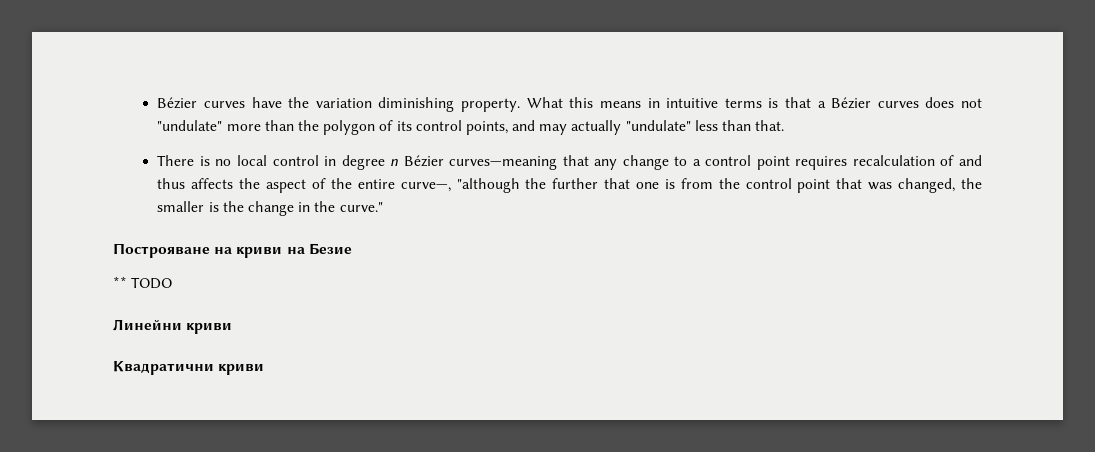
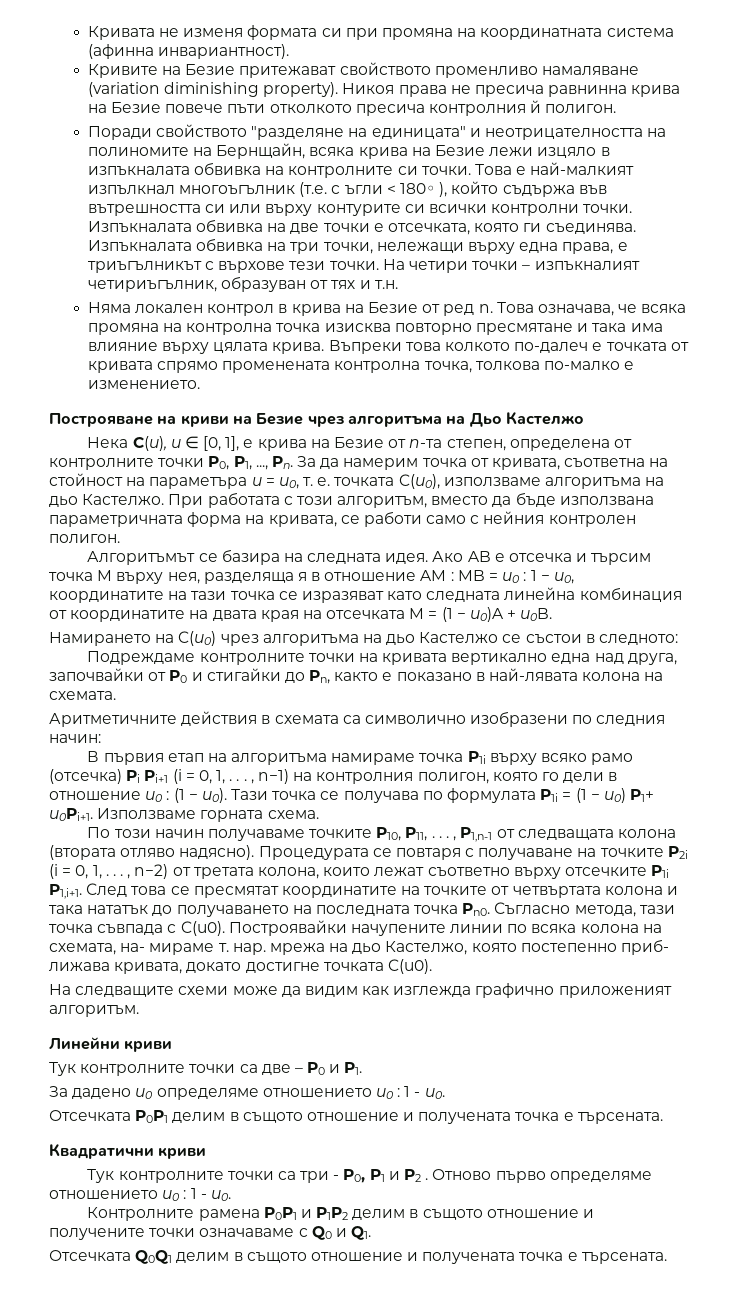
- Bézier curves have the variation diminishing property. What this means in intuitive terms is that a Bézier curves does not "undulate" more than the polygon of its control points, and may actually "undulate" less than that.
- There is no local control in degree n Bézier curves—meaning that any change to a control point requires recalculation of and thus affects the aspect of the entire curve—, "although the further that one is from the control point that was changed, the smaller is the change in the curve."
+ Кривата не изменя формата си при промяна на координатната система (афинна инвариантност).
+ Кривите на Безие притежават свойството променливо намаляване (variation diminishing property). Никоя права не пресича равнинна крива на Безие повече пъти отколкото пресича контролния й полигон.
+ Поради свойството "разделяне на единицата" и неотрицателността на полиномите на Бернщайн, всяка крива на Безие лежи изцяло в изпъкналата обвивка на контролните си точки. Това е най-малкият изпълкнал многоъгълник (т.е. с ъгли < 180◦ ), който съдържа във вътрешността си или върху контурите си всички контролни точки. Изпъкналата обвивка на две точки е отсечката, която ги съединява. Изпъкналата обвивка на три точки, нележащи върху една права, е триъгълникът с върхове тези точки. На четири точки – изпъкналият четириъгълник, образуван от тях и т.н.
+ Няма локален контрол в крива на Безие от ред n. Това означава, че всяка промяна на контролна точка изисква повторно пресмятане и така има влияние върху цялата крива. Въпреки това колкото по-далеч е точката от кривата спрямо променената контролна точка, толкова по-малко е изменението.
- Построяване на криви на Безие
- ** TODO
+ Построяване на криви на Безие чрез алгоритъма на Дьо Кастелжо
+ Нека C(u), u ∈ [0, 1], е крива на Безие от n-та степен, определена от контролните точки P0, P1, ..., Pn. За да намерим точка от кривата, съответна на стойност на параметъра u = u0, т. е. точката C(u0), използваме алгоритъма на дьо Кастелжо. При работата с този алгоритъм, вместо да бъде използвана параметричната форма на кривата, се работи само с нейния контролен полигон.
+ Алгоритъмът се базира на следната идея. Ако AB е отсечка и търсим точка M върху нея, разделяща я в отношение AM : MB = u0 : 1 − u0, координатите на тази точка се изразяват като следната линейна комбинация от координатите на двата края на отсечката M = (1 − u0)A + u0B.
+ Намирането на C(u0) чрез алгоритъма на дьо Кастелжо се състои в следното:
+ Подреждаме контролните точки на кривата вертикално една над друга, започвайки от P0 и стигайки до Pn, както е показано в най-лявата колона на схемата.
+ Аритметичните действия в схемата са символично изобразени по следния начин:
+ В първия етап на алгоритъма намираме точка P1i върху всяко рамо (отсечка) Pi Pi+1 (i = 0, 1, . . . , n−1) на контролния полигон, която го дели в отношение u0 : (1 − u0). Тази точка се получава по формулата P1i = (1 − u0) P1+ u0Pi+1. Използваме горната схема.
+ По този начин получаваме точките P10, P11, . . . , P1,n-1 от следващата колона (втората отляво надясно). Процедурата се повтаря с получаване на точките P2i (i = 0, 1, . . . , n−2) от третата колона, които лежат съответно върху отсечките P1i P1,i+1. След това се пресмятат координатите на точките от четвъртата колона и така нататък до получаването на последната точка Pn0. Съгласно метода, тази точка съвпада с C(u0). Построявайки начупените линии по всяка колона на схемата, на- мираме т. нар. мрежа на дьо Кастелжо, която постепенно приб- лижава кривата, докато достигне точката C(u0).
+ На следващите схеми може да видим как изглежда графично приложеният алгоритъм.
  Линейни криви
+ Тук контролните точки са две – P0 и P1.
+ За дадено u0 определяме отношението u0 : 1 - u0.
+ Отсечката P0P1 делим в същото отношение и получената точка е търсената.
  Квадратични криви
+ Тук контролните точки са три - P0, P1 и P2 . Отново първо определяме отношението u0 : 1 - u0.
+ Контролните рамена P0P1 и P1P2 делим в същото отношение и получените точки означаваме с Q0 и Q1.
+ Отсечката Q0Q1 делим в същото отношение и получената точка е търсената.

